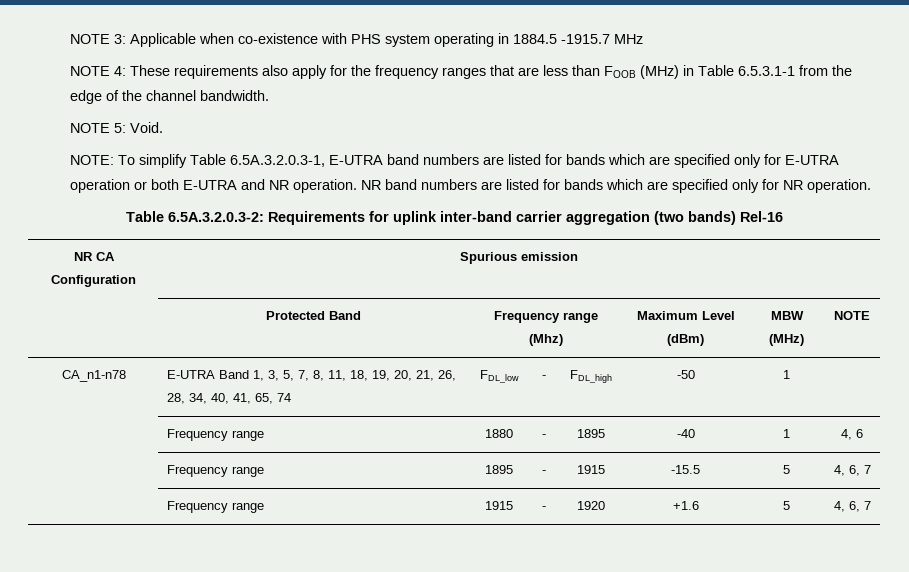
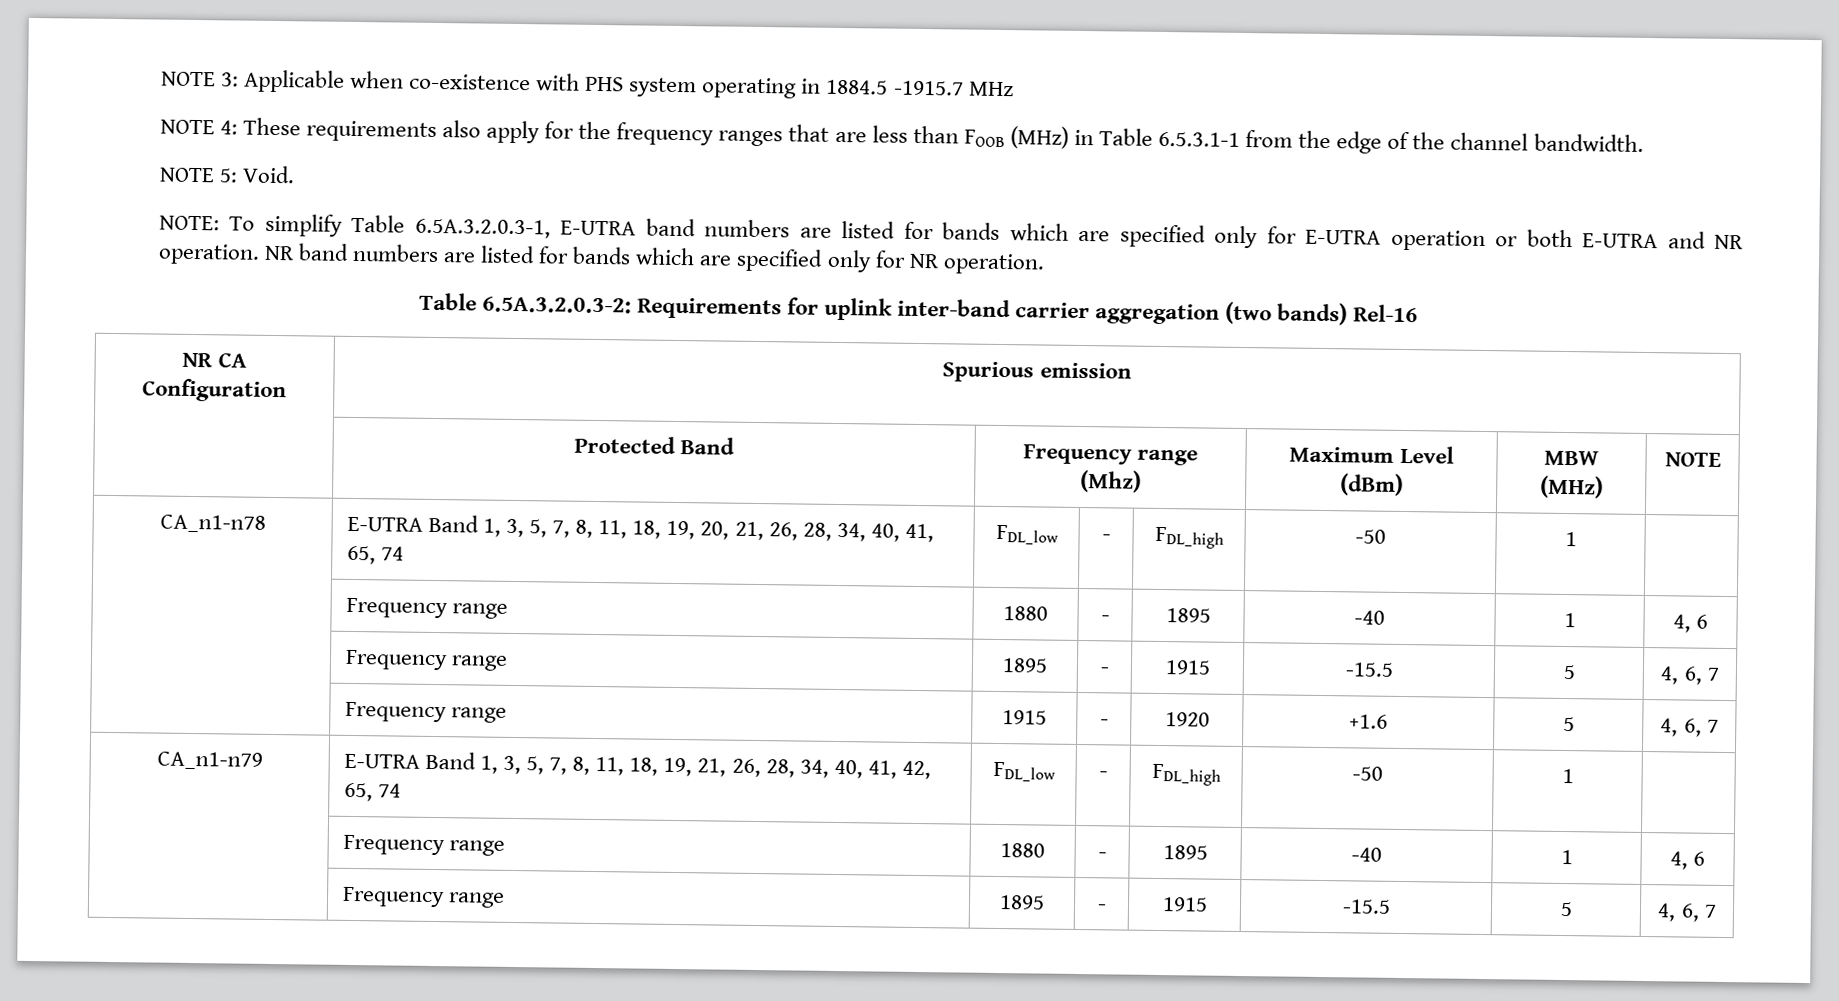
+ CA_n1-n79 | E-UTRA Band 1, 3, 5, 7, 8, 11, 18, 19, 21, 26, 28, 34, 40, 41, 42, 65, 74 | FDL_low | - | FDL_high | -50 | 1 |
+ | Frequency range | 1880 | - | 1895 | -40 | 1 | 4, 6
+ | Frequency range | 1895 | - | 1915 | -15.5 | 5 | 4, 6, 7

